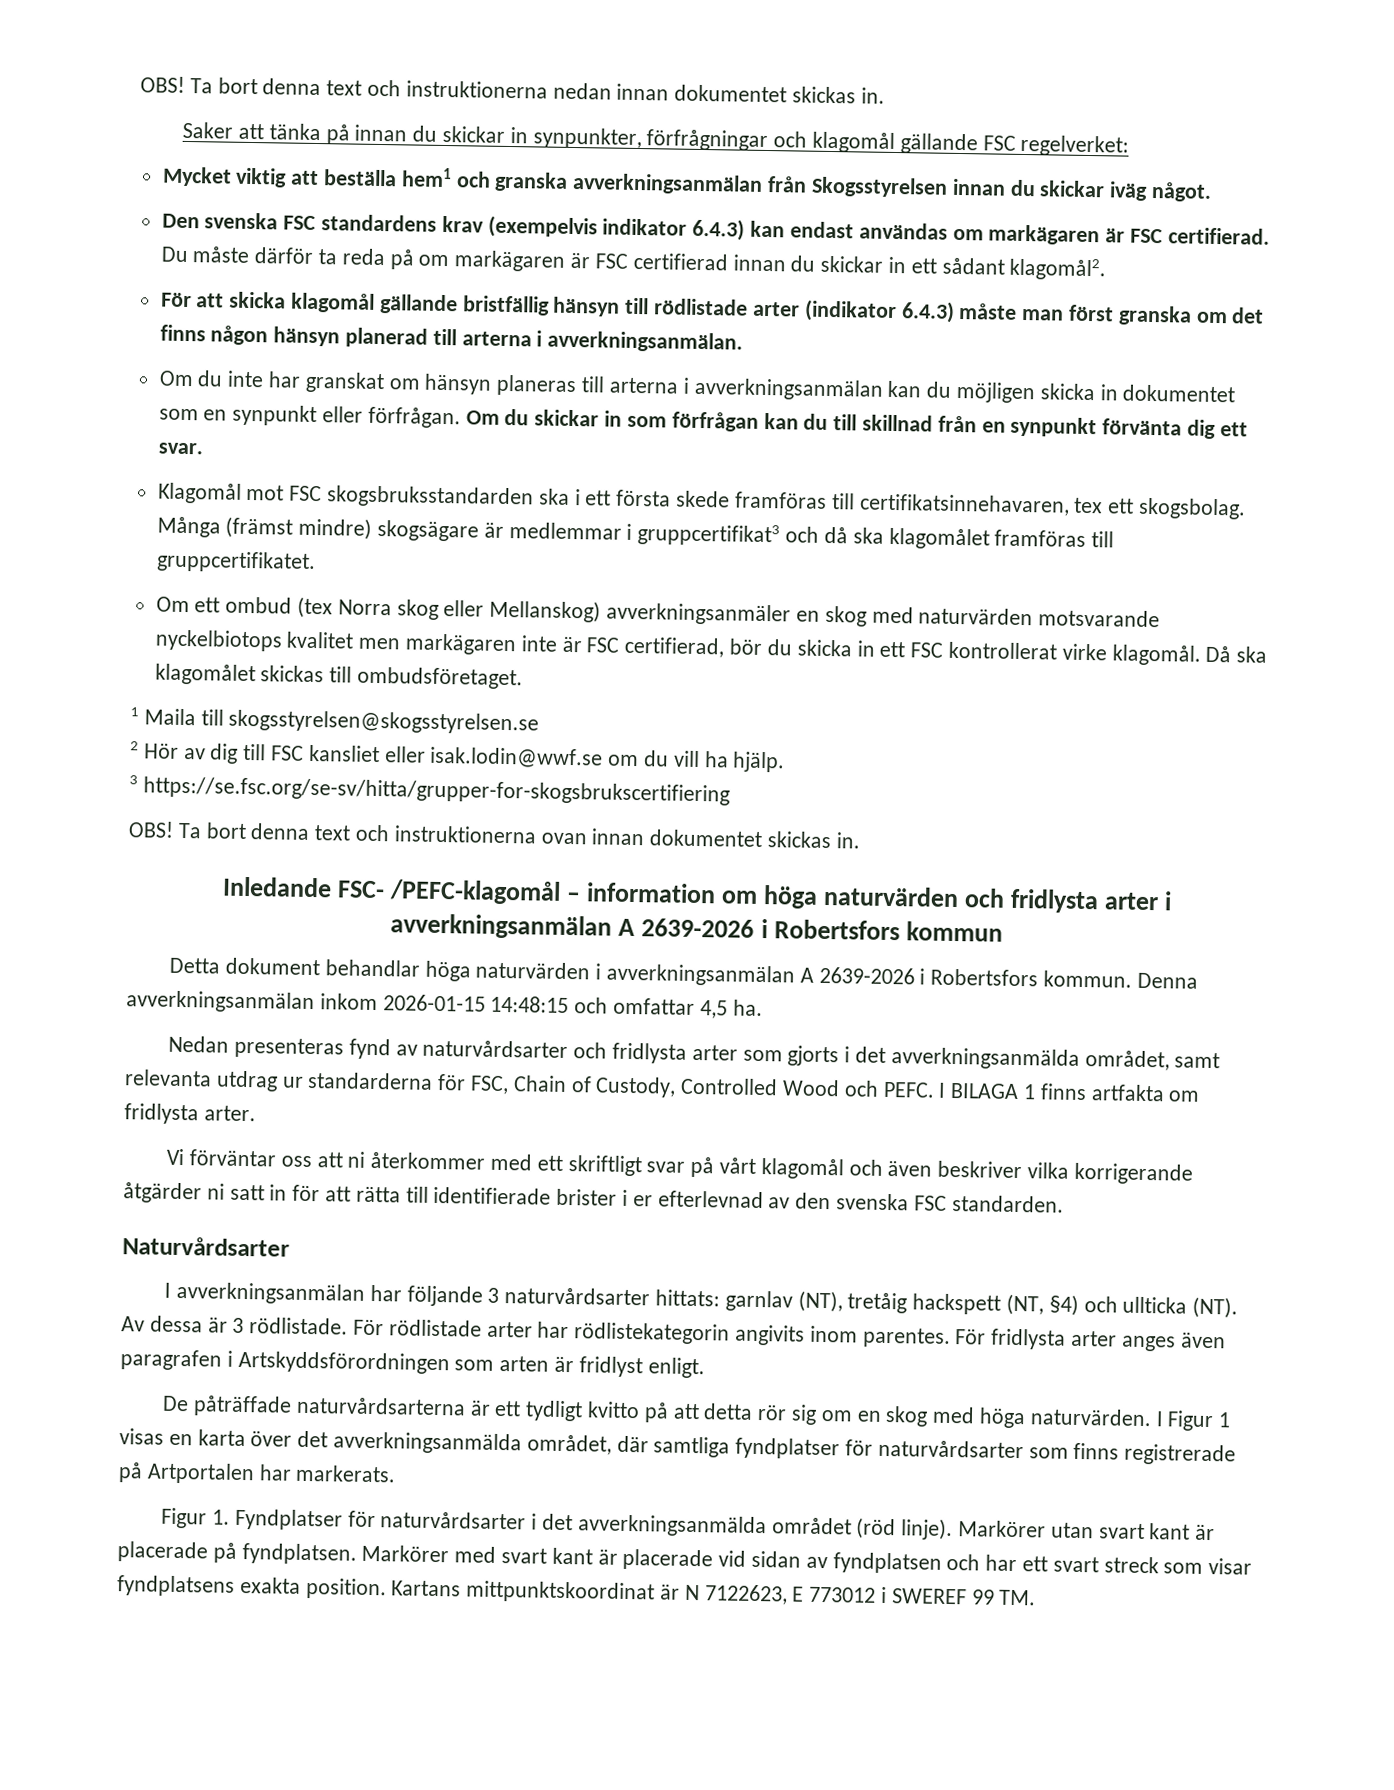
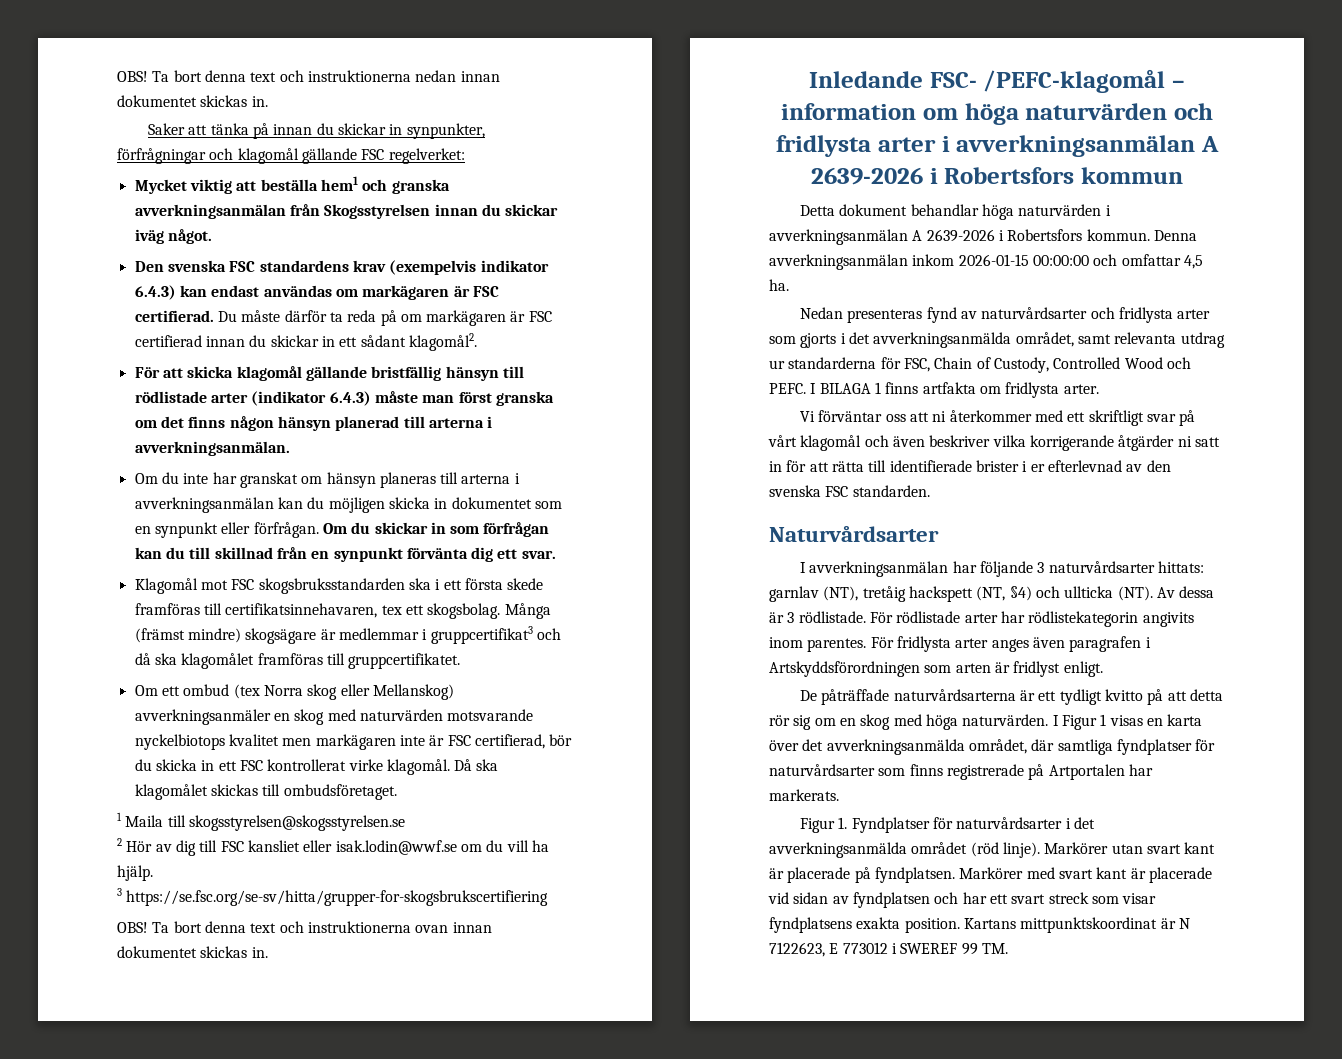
- Denna avverkningsanmälan inkom 2026-01-15 14:48:15 och omfattar 4,5 ha.
+ Denna avverkningsanmälan inkom 2026-01-15 00:00:00 och omfattar 4,5 ha.

